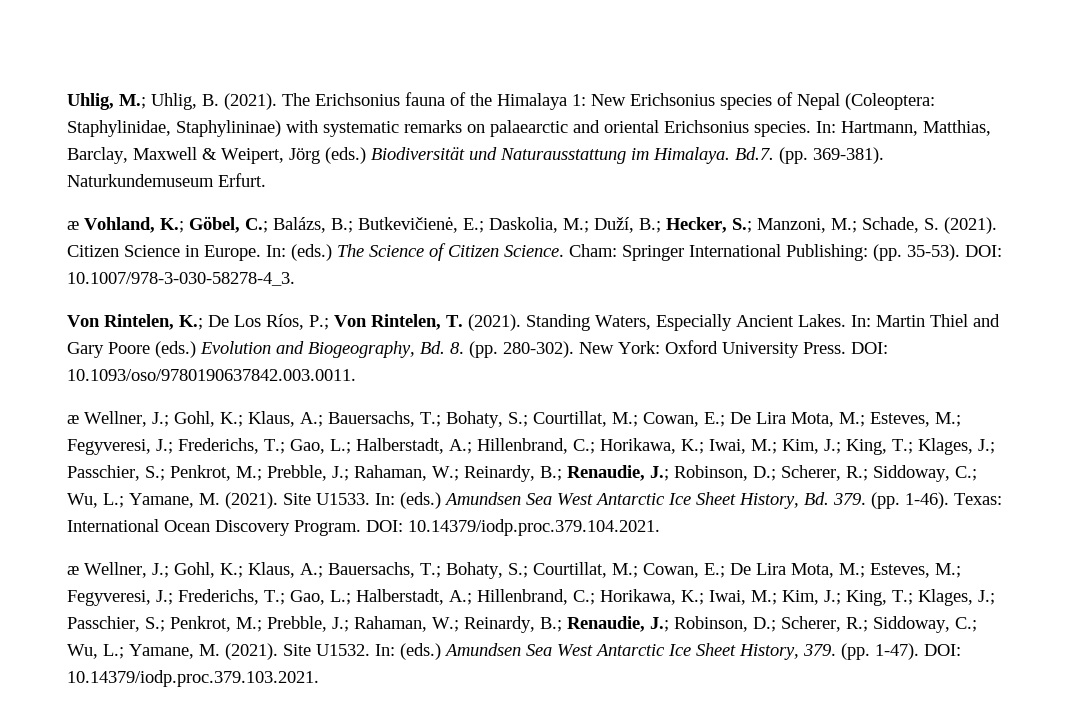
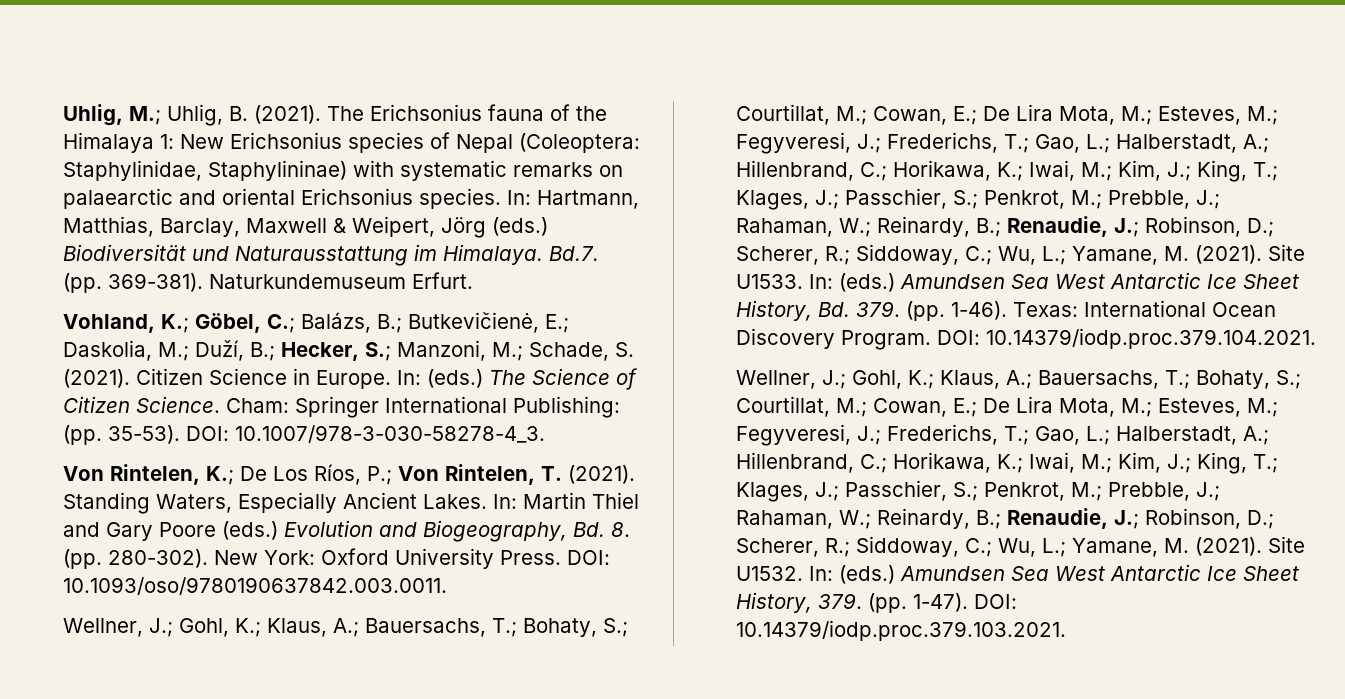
- æ Vohland, K.; Göbel, C.; Balázs, B.; Butkevičienė, E.; Daskolia, M.; Duží, B.; Hecker, S.; Manzoni, M.; Schade, S. (2021).
+ Vohland, K.; Göbel, C.; Balázs, B.; Butkevičienė, E.; Daskolia, M.; Duží, B.; Hecker, S.; Manzoni, M.; Schade, S. (2021).
  10.1093/oso/9780190637842.003.0011.
- æ Wellner, J.;
+ Wellner, J.;
  10.14379/iodp.proc.379.104.2021.
- æ Wellner, J.;
+ Wellner, J.;

